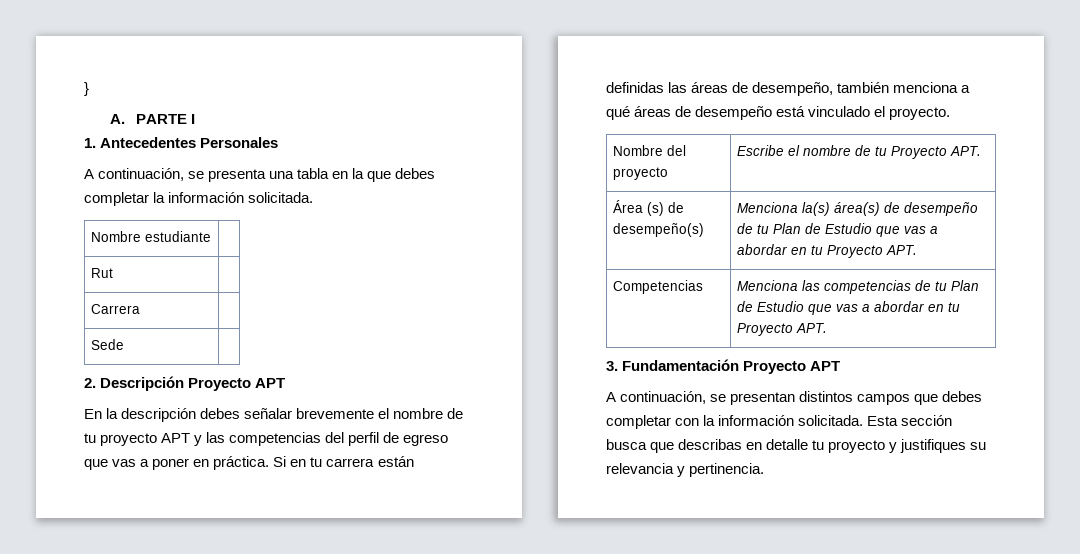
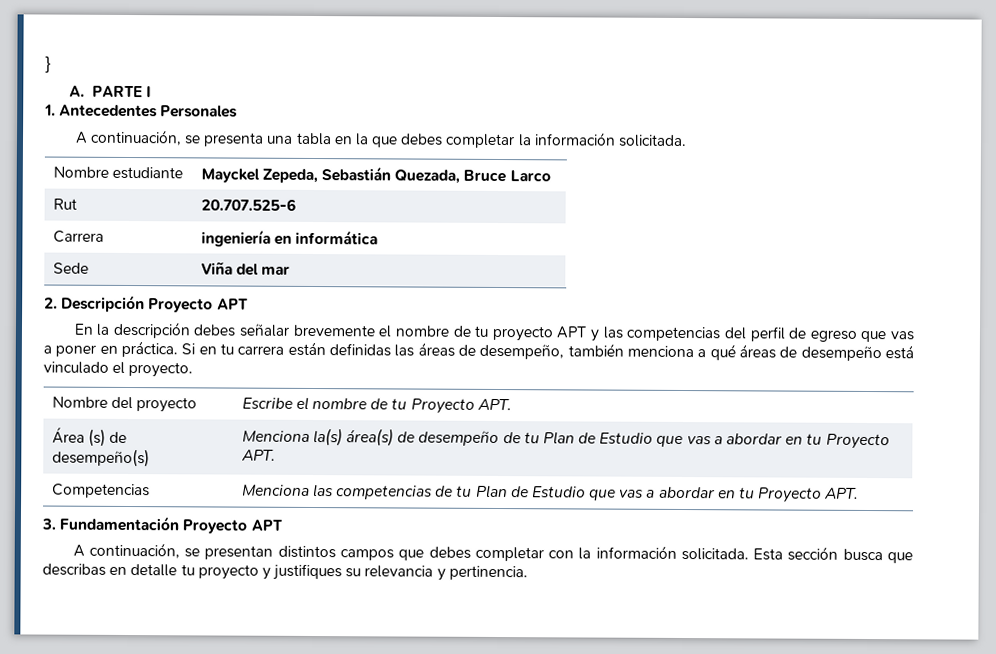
- Nombre estudiante |
+ Nombre estudiante | Mayckel Zepeda, Sebastián Quezada, Bruce Larco
- Rut |
+ Rut | 20.707.525-6
- Carrera |
- Sede |
+ Carrera | ingeniería en informática
+ Sede | Viña del mar

